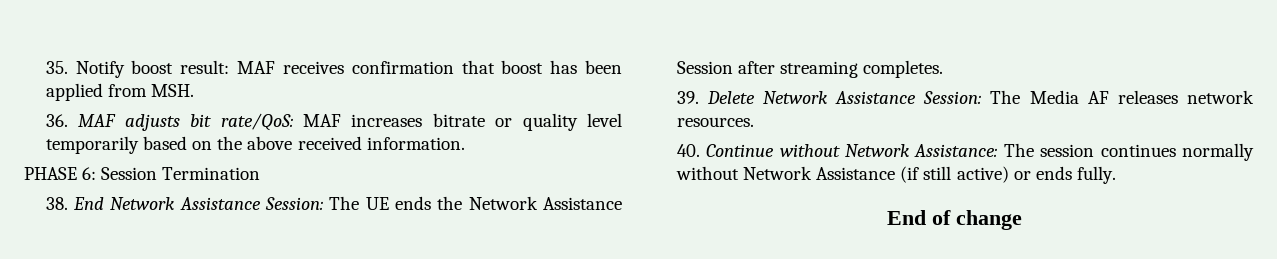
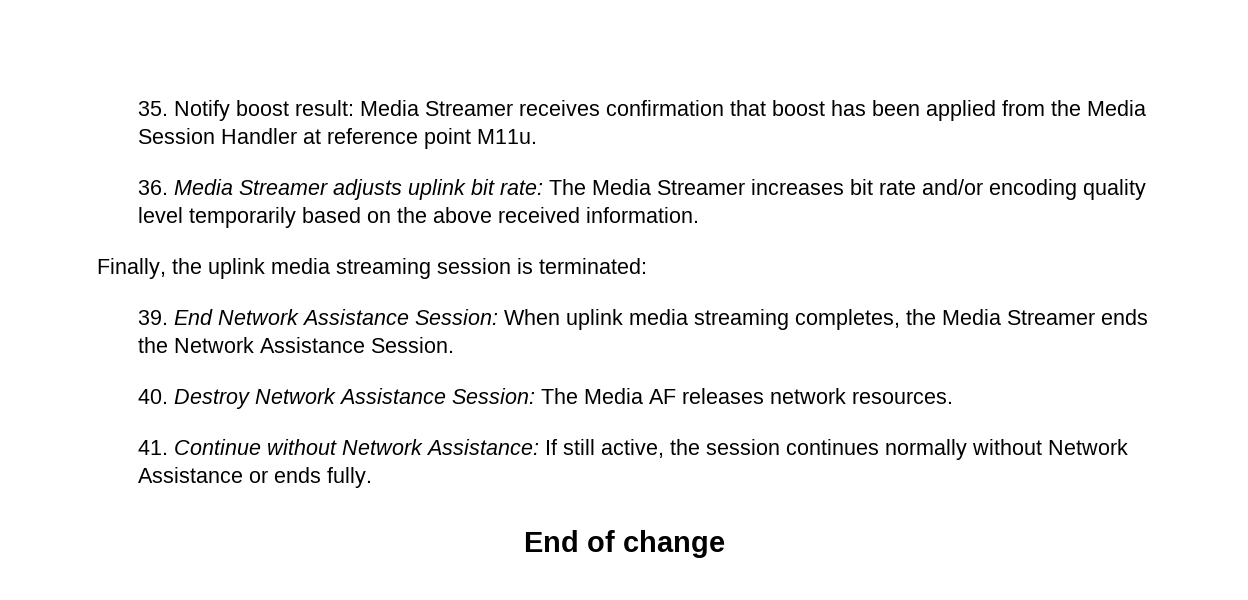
- 35. Notify boost result: MAF receives confirmation that boost has been applied from MSH.
- 36. MAF adjusts bit rate/QoS: MAF increases bitrate or quality level temporarily based on the above received information.
+ 35. Notify boost result: Media Streamer receives confirmation that boost has been applied from the Media Session Handler at reference point M11u.
+ 36. Media Streamer adjusts uplink bit rate: The Media Streamer increases bit rate and/or encoding quality level temporarily based on the above received information.
- PHASE 6: Session Termination
- 38. End Network Assistance Session: The UE ends the Network Assistance Session after streaming completes.
- 39. Delete Network Assistance Session: The Media AF releases network resources.
+ Finally, the uplink media streaming session is terminated:
+ 39. End Network Assistance Session: When uplink media streaming completes, the Media Streamer ends the Network Assistance Session.
+ 40. Destroy Network Assistance Session: The Media AF releases network resources.
- 40. Continue without Network Assistance: The session continues normally without Network Assistance (if still active) or ends fully.
+ 41. Continue without Network Assistance: If still active, the session continues normally without Network Assistance or ends fully.

